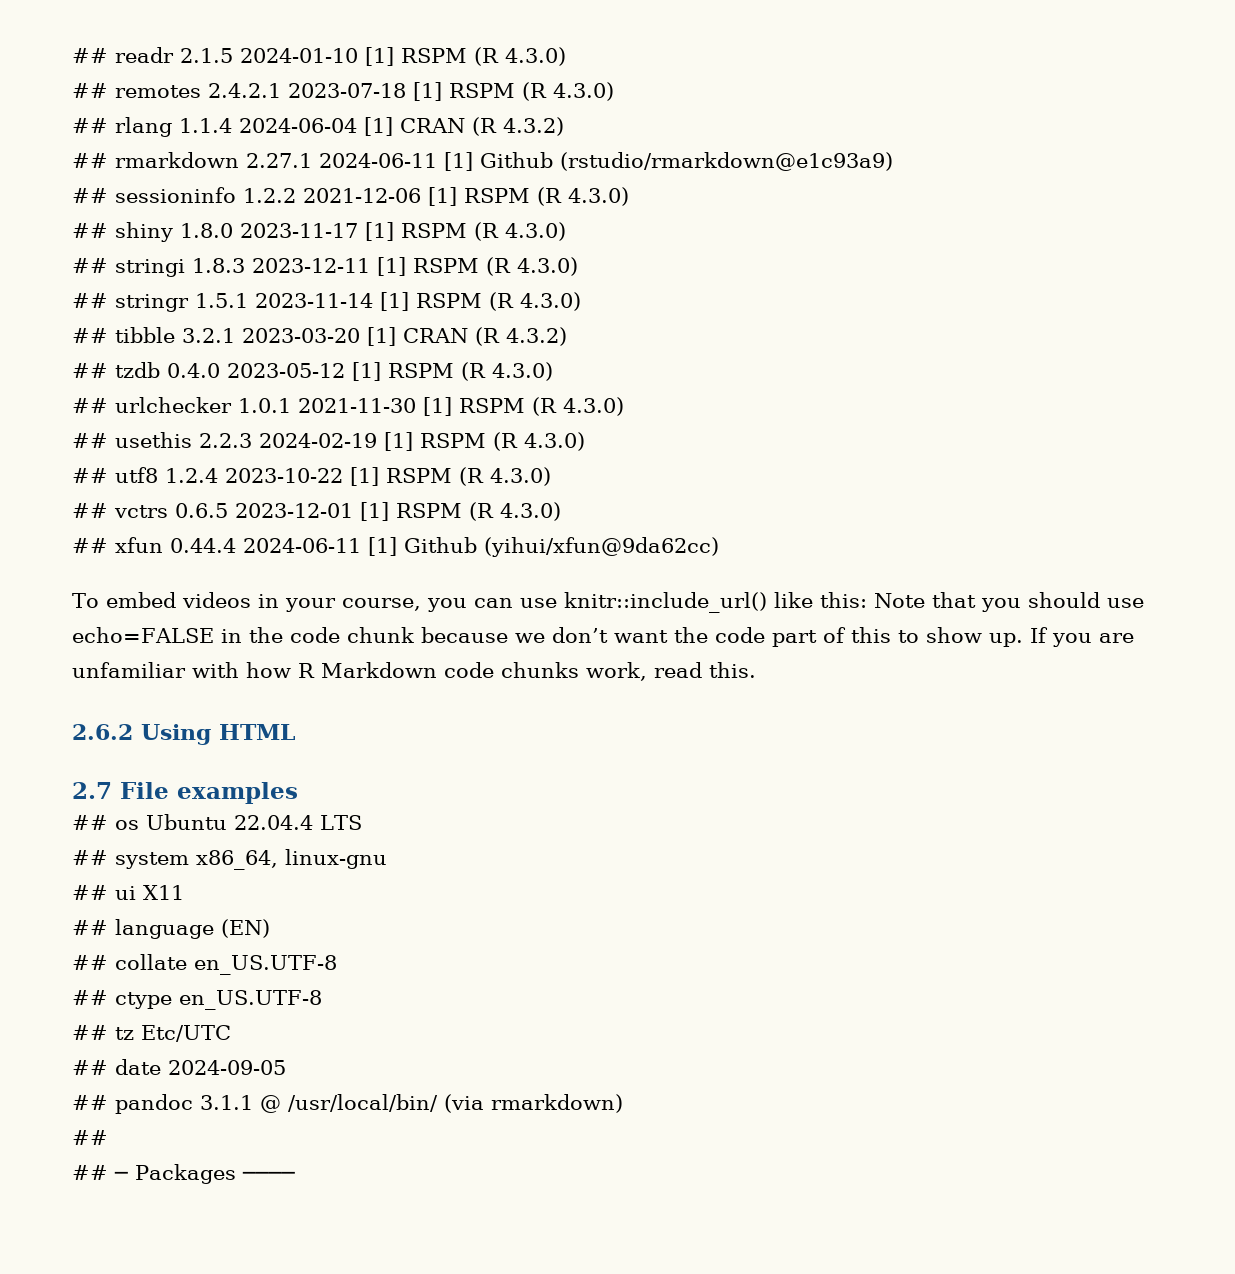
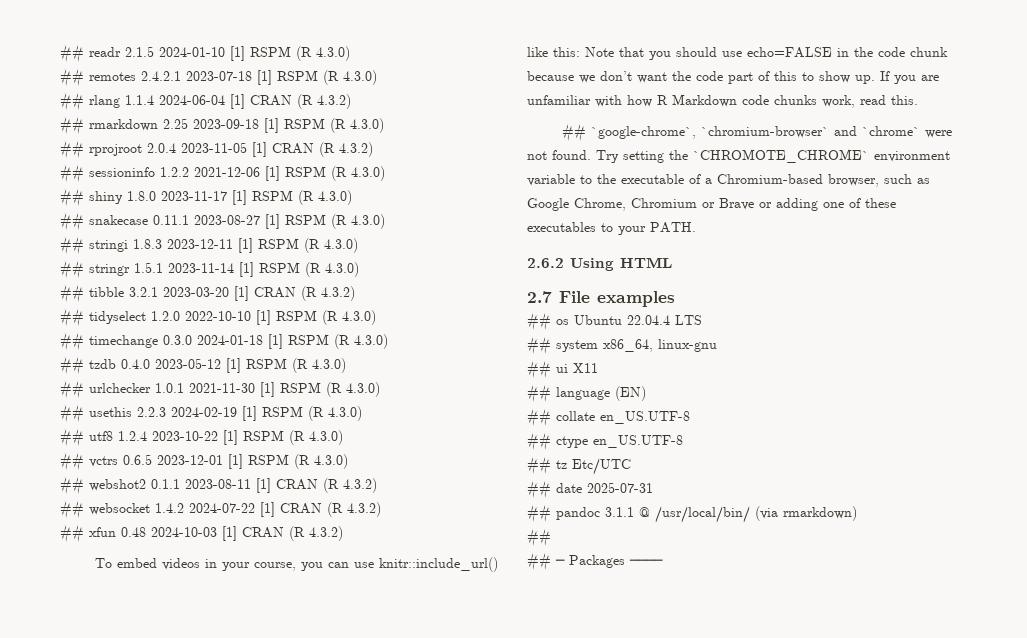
- ## rmarkdown 2.27.1 2024-06-11 [1] Github (rstudio/rmarkdown@e1c93a9)
+ ## rmarkdown 2.25 2023-09-18 [1] RSPM (R 4.3.0)
+ ## rprojroot 2.0.4 2023-11-05 [1] CRAN (R 4.3.2)
+ ## snakecase 0.11.1 2023-08-27 [1] RSPM (R 4.3.0)
+ ## tidyselect 1.2.0 2022-10-10 [1] RSPM (R 4.3.0)
+ ## timechange 0.3.0 2024-01-18 [1] RSPM (R 4.3.0)
- ## xfun 0.44.4 2024-06-11 [1] Github (yihui/xfun@9da62cc)
+ ## webshot2 0.1.1 2023-08-11 [1] CRAN (R 4.3.2)
+ ## websocket 1.4.2 2024-07-22 [1] CRAN (R 4.3.2)
+ ## xfun 0.48 2024-10-03 [1] CRAN (R 4.3.2)
+ ## `google-chrome`, `chromium-browser` and `chrome` were not found. Try setting the `CHROMOTE_CHROME` environment variable to the executable of a Chromium-based browser, such as Google Chrome, Chromium or Brave or adding one of these executables to your PATH.
- ## date 2024-09-05
+ ## date 2025-07-31

